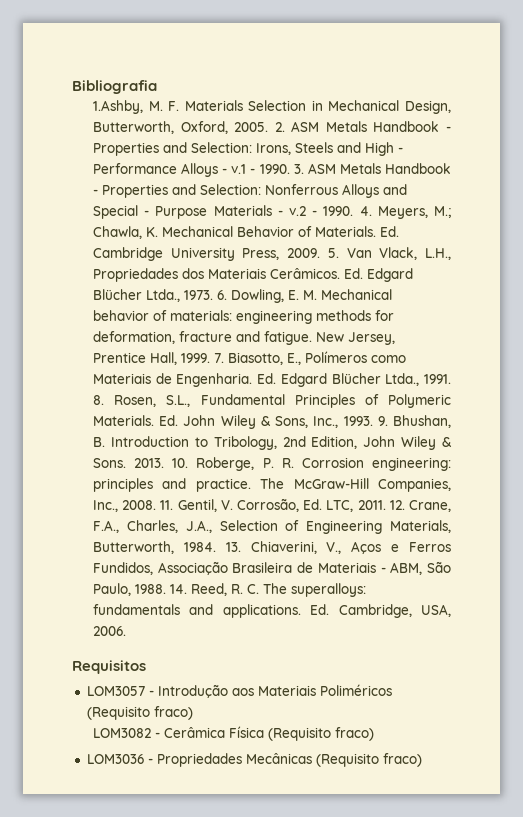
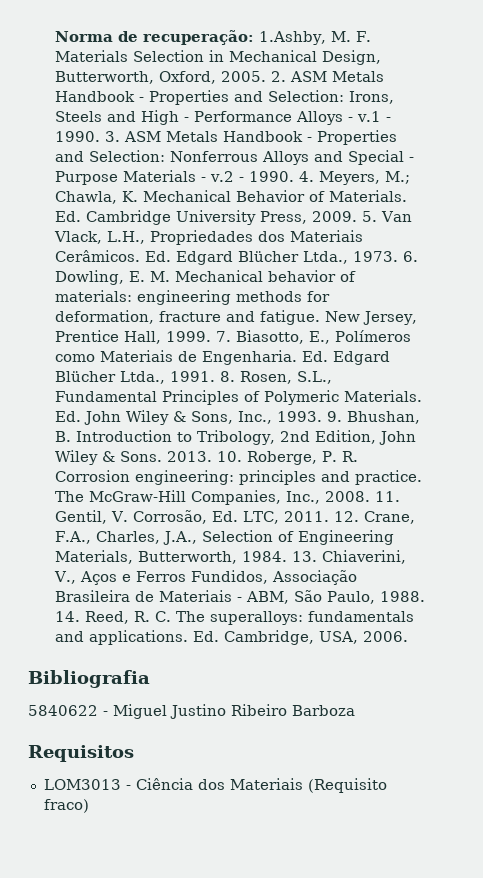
- Bibliografia
- 1.Ashby, M. F. Materials Selection in Mechanical Design, Butterworth, Oxford, 2005.
+ Norma de recuperação: 1.Ashby, M. F. Materials Selection in Mechanical Design, Butterworth, Oxford, 2005.
+ Bibliografia
+ 5840622 - Miguel Justino Ribeiro Barboza
  Requisitos
- LOM3057 - Introdução aos Materiais Poliméricos (Requisito fraco)
- LOM3082 - Cerâmica Física (Requisito fraco)
- LOM3036 - Propriedades Mecânicas (Requisito fraco)
+ LOM3013 - Ciência dos Materiais (Requisito fraco)

